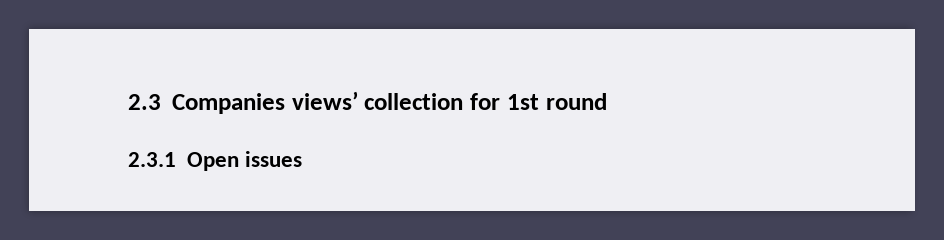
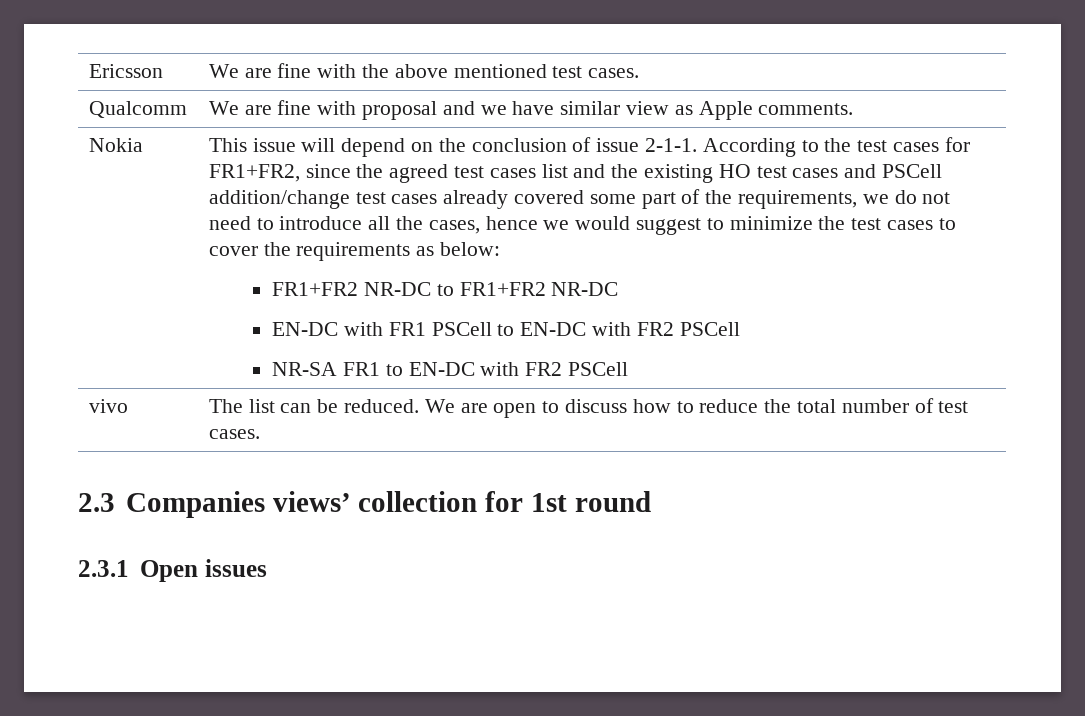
+ Ericsson | We are fine with the above mentioned test cases.
+ Qualcomm | We are fine with proposal and we have similar view as Apple comments.
+ Nokia | This issue will depend on the conclusion of issue 2-1-1. According to the test cases for FR1+FR2, since the agreed test cases list and the existing HO test cases and PSCell addition/change test cases already covered some part of the requirements, we do not need to introduce all the cases, hence we would suggest to minimize the test cases to cover the requirements as below:
+ FR1+FR2 NR-DC to FR1+FR2 NR-DC
+ EN-DC with FR1 PSCell to EN-DC with FR2 PSCell
+ NR-SA FR1 to EN-DC with FR2 PSCell
+ vivo | The list can be reduced. We are open to discuss how to reduce the total number of test cases.

